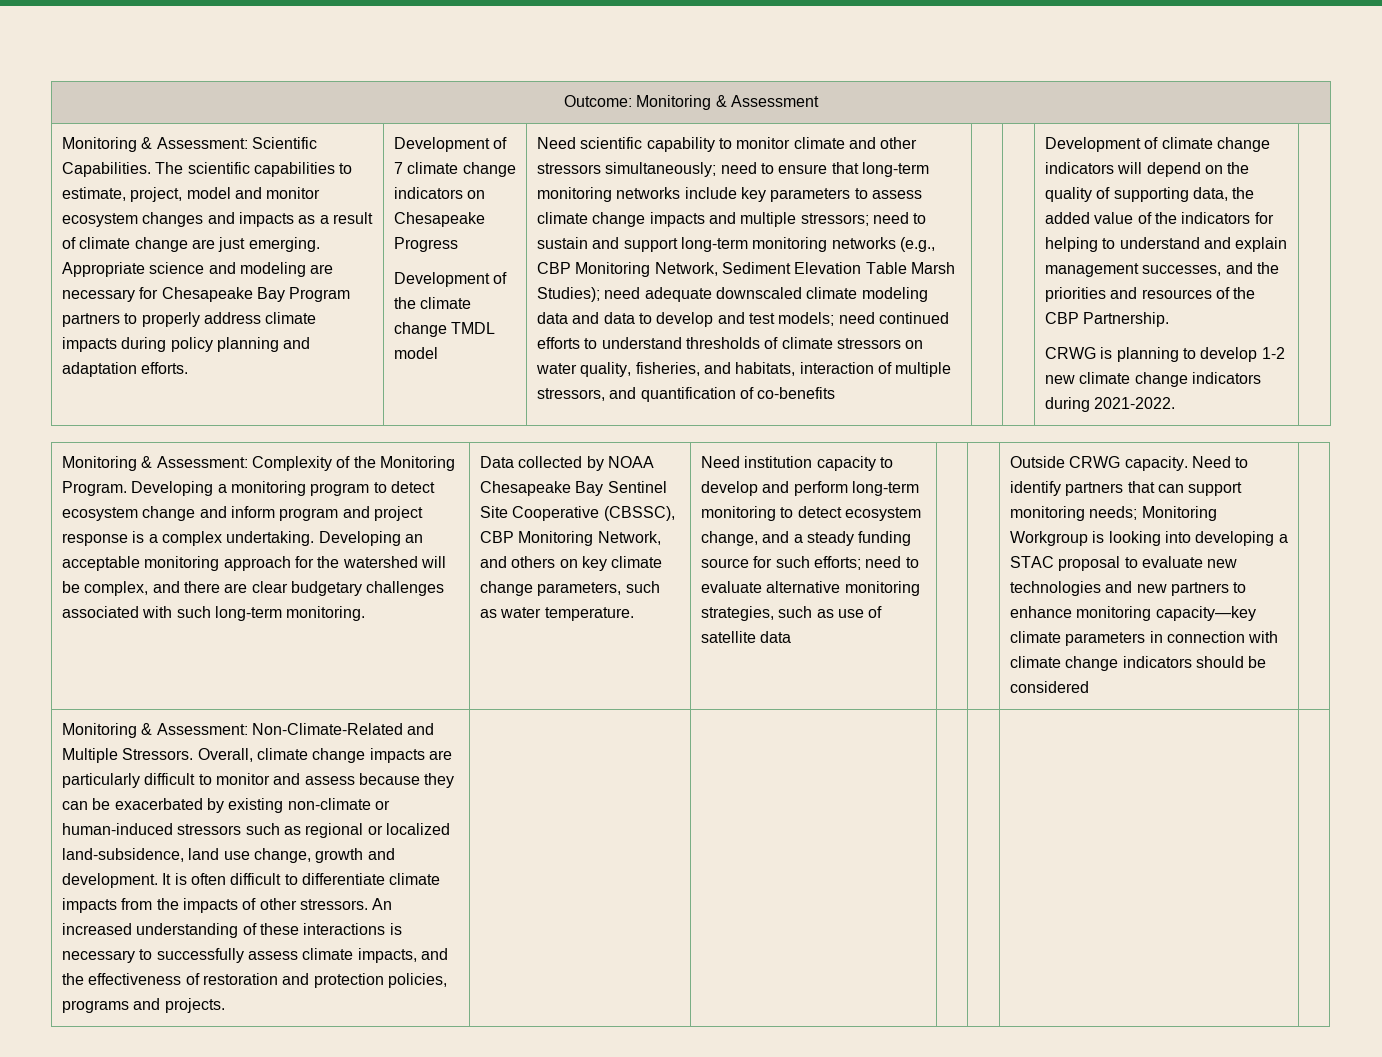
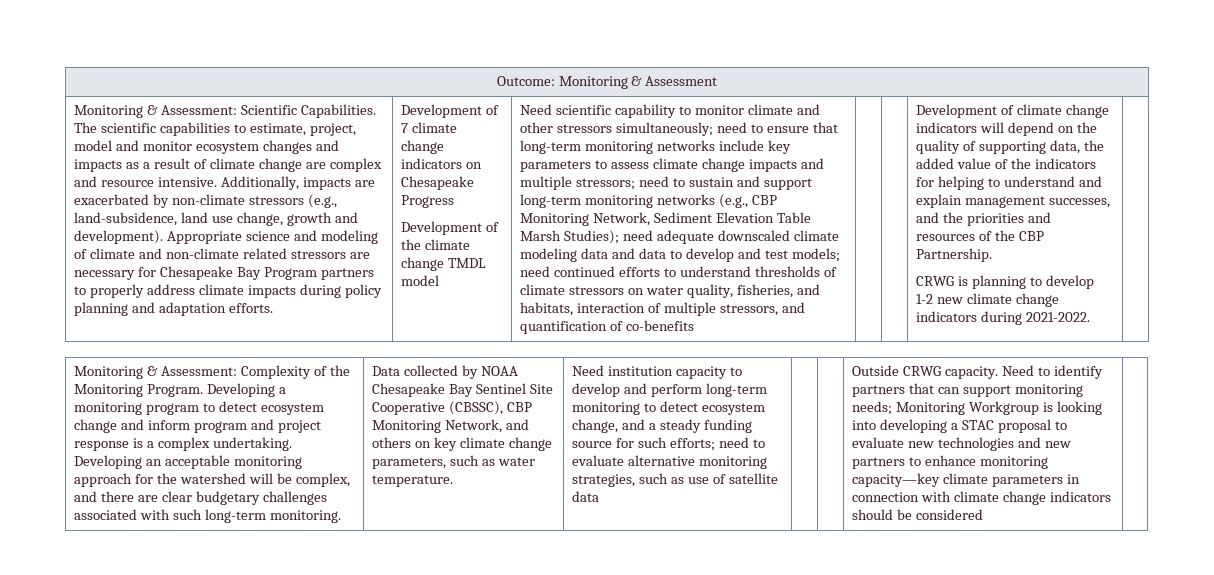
- The scientific capabilities to estimate, project, model and monitor ecosystem changes and impacts as a result of climate change are just emerging. Appropriate science and modeling are necessary for Chesapeake Bay Program partners to properly address climate impacts during policy planning and adaptation efforts.
+ The scientific capabilities to estimate, project, model and monitor ecosystem changes and impacts as a result of climate change are complex and resource intensive. Additionally, impacts are exacerbated by non-climate stressors (e.g., land-subsidence, land use change, growth and development). Appropriate science and modeling of climate and non-climate related stressors are necessary for Chesapeake Bay Program partners to properly address climate impacts during policy planning and adaptation efforts.
- Monitoring & Assessment: Non-Climate-Related and Multiple Stressors. Overall, climate change impacts are particularly difficult to monitor and assess because they can be exacerbated by existing non-climate or human-induced stressors such as regional or localized land-subsidence, land use change, growth and development. It is often difficult to differentiate climate impacts from the impacts of other stressors. An increased understanding of these interactions is necessary to successfully assess climate impacts, and the effectiveness of restoration and protection policies, programs and projects.

